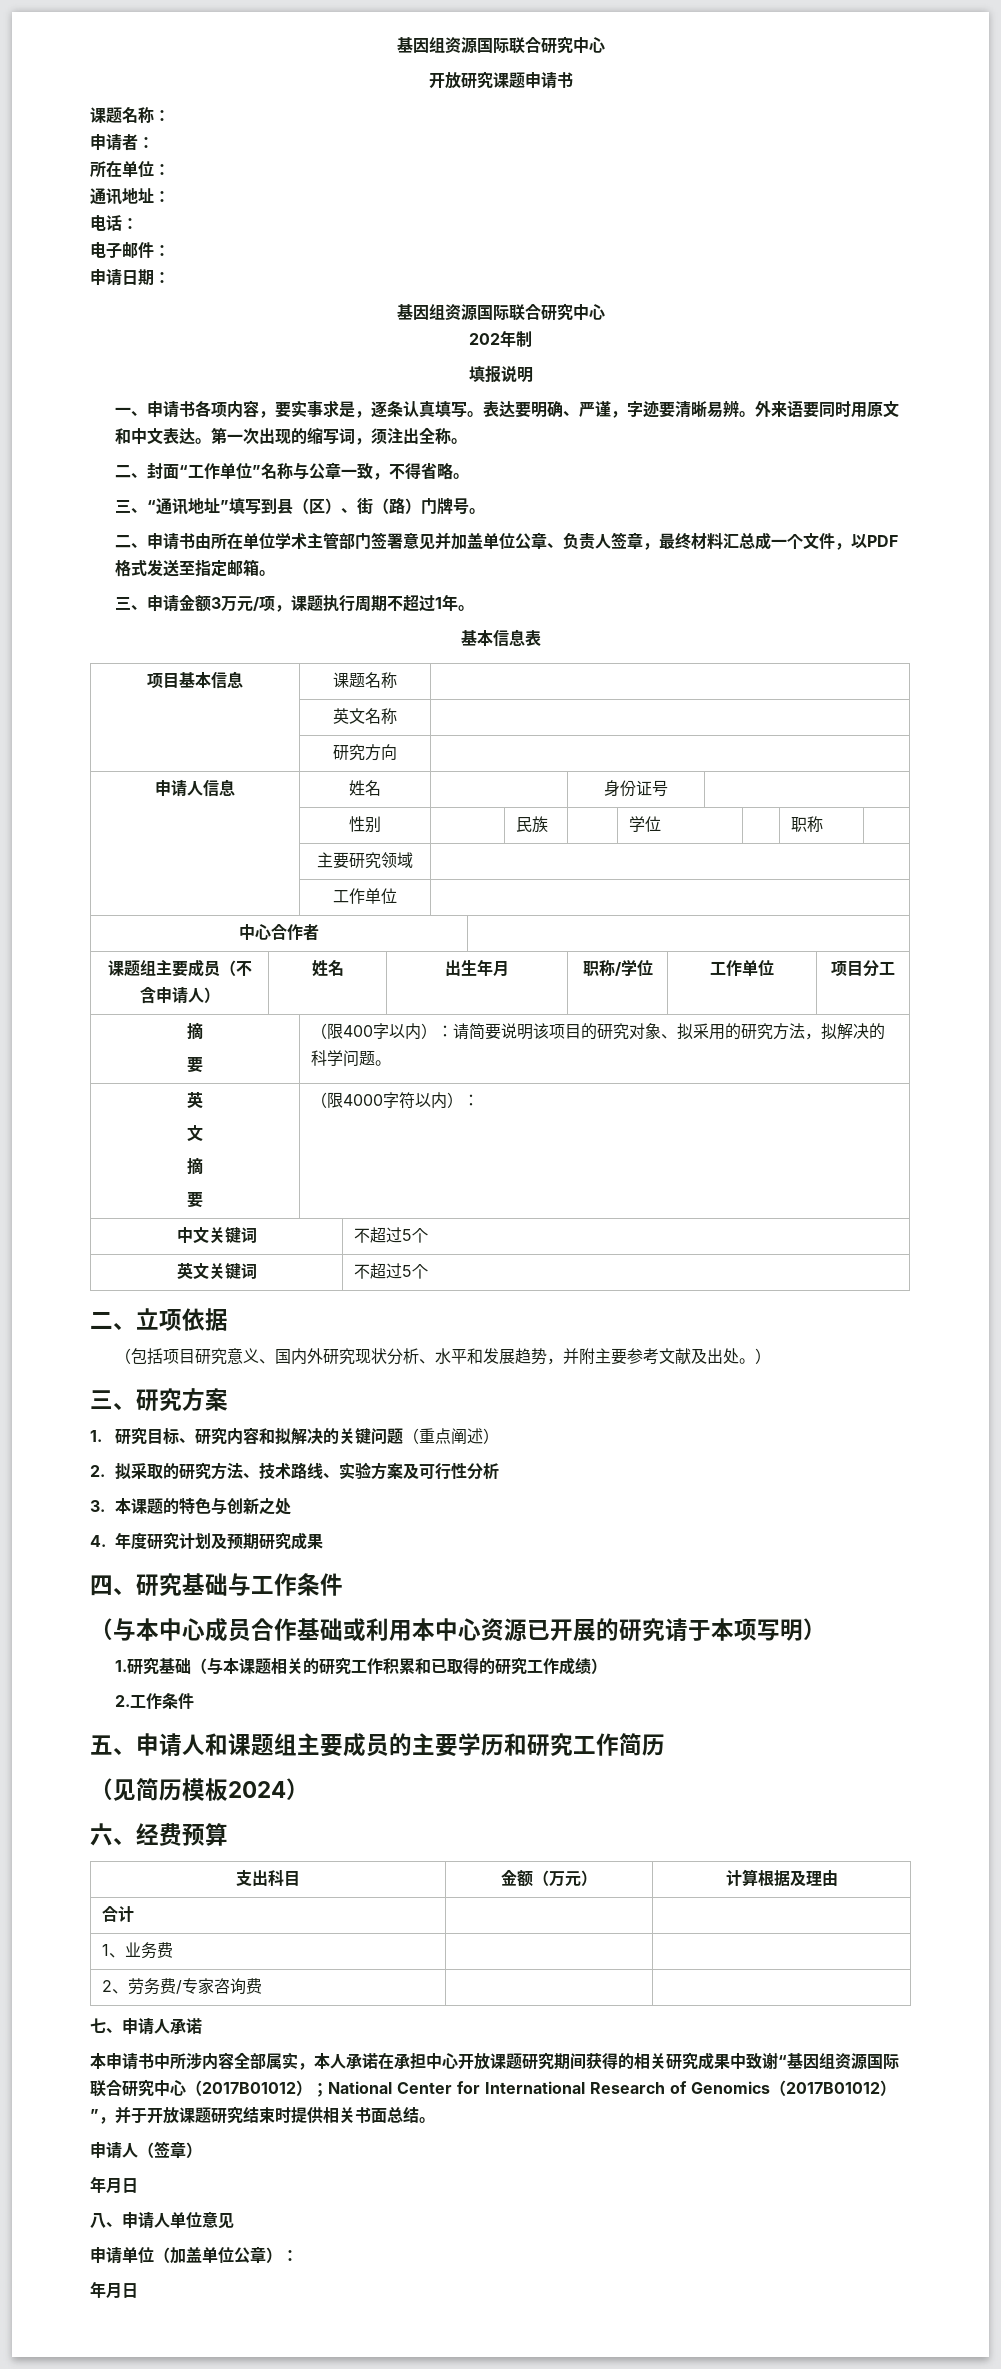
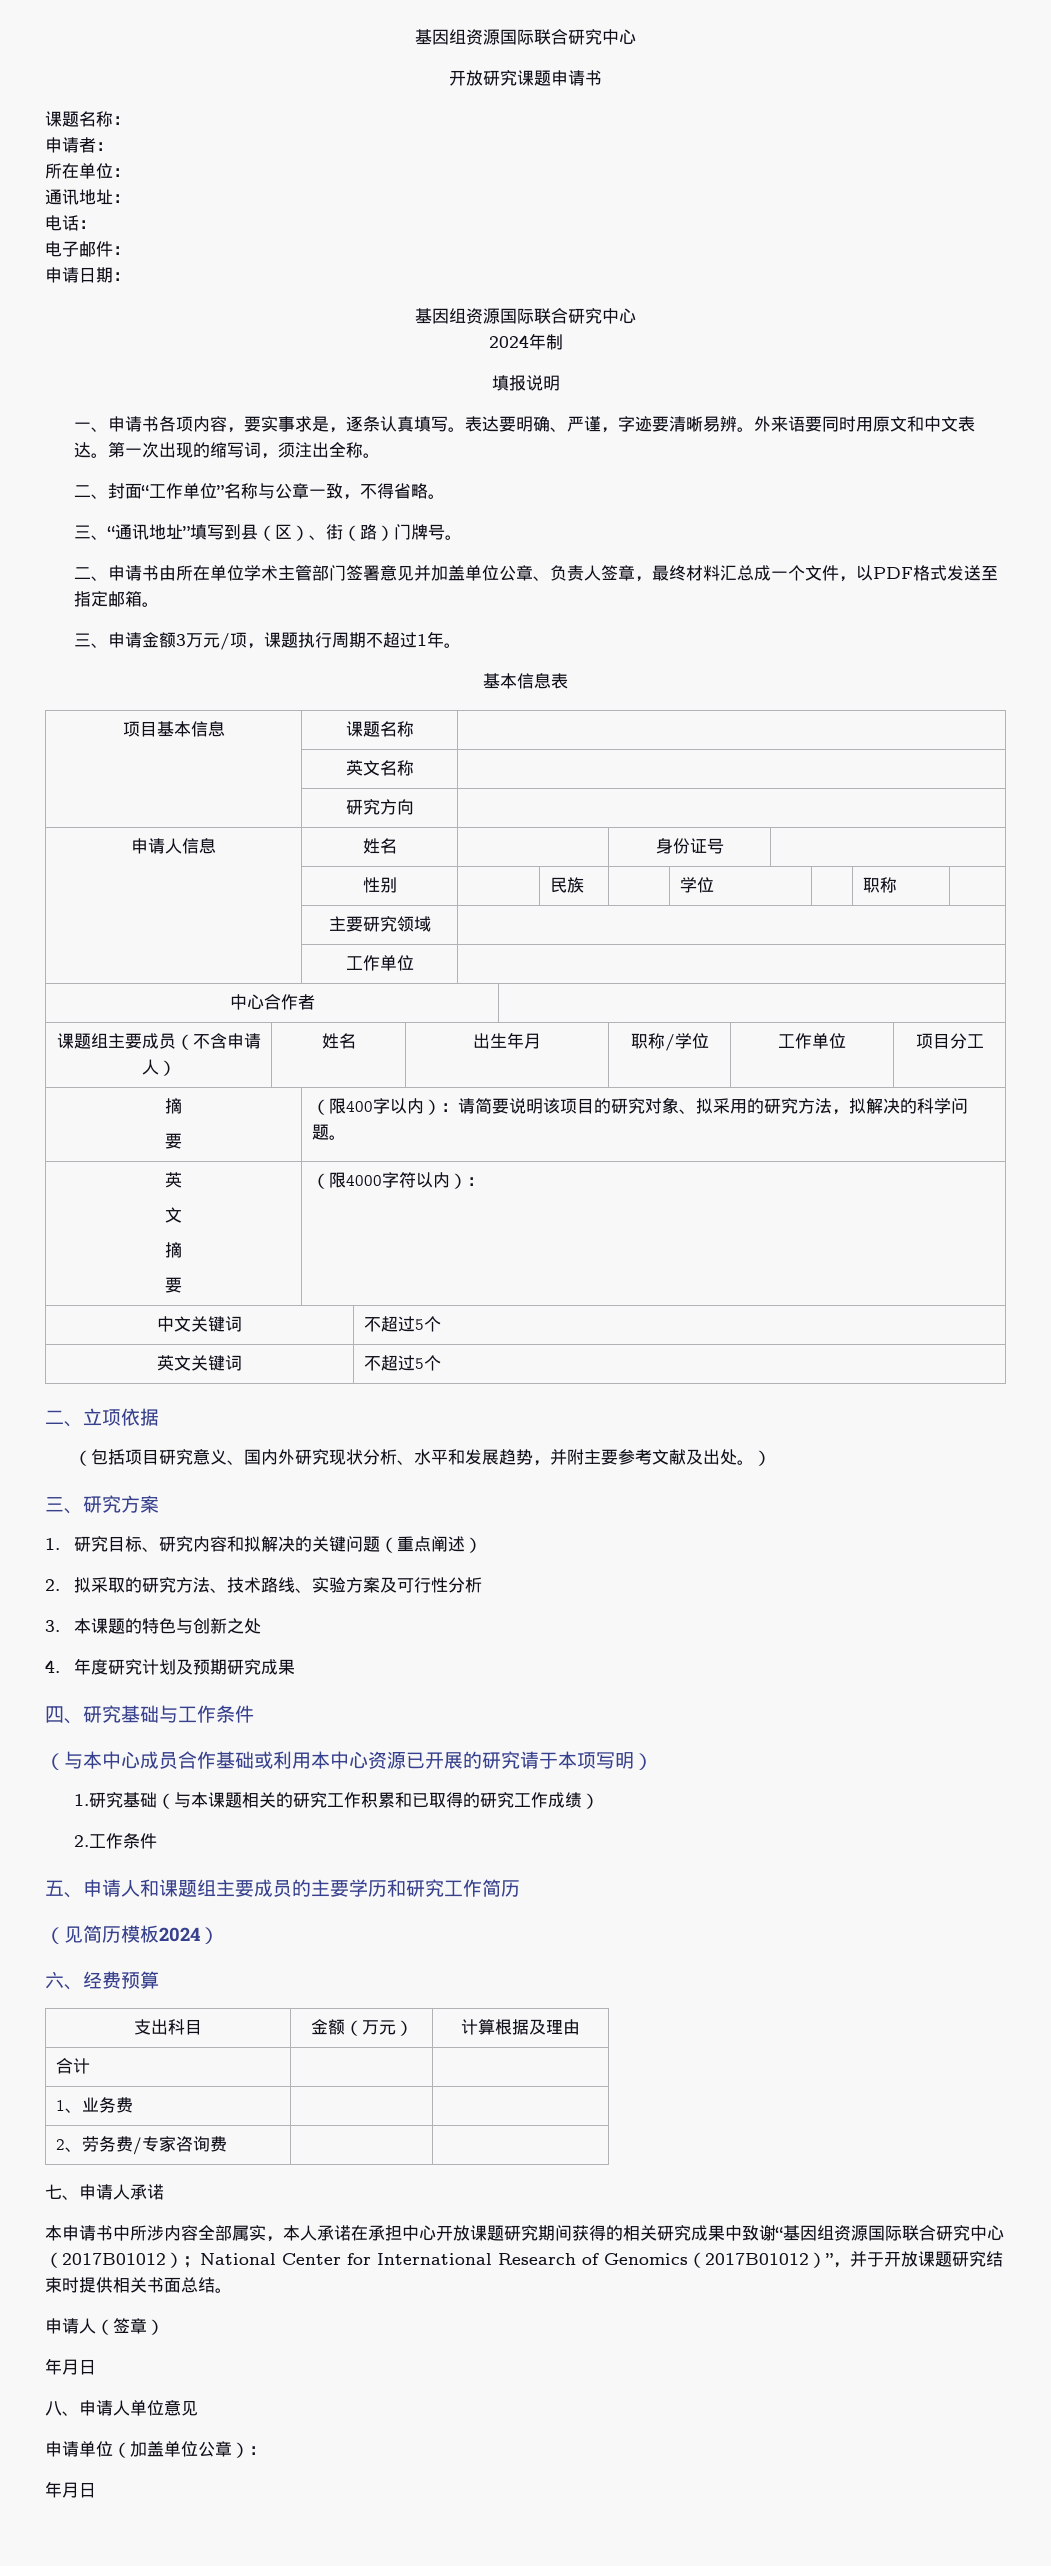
- 202年制
+ 2024年制

